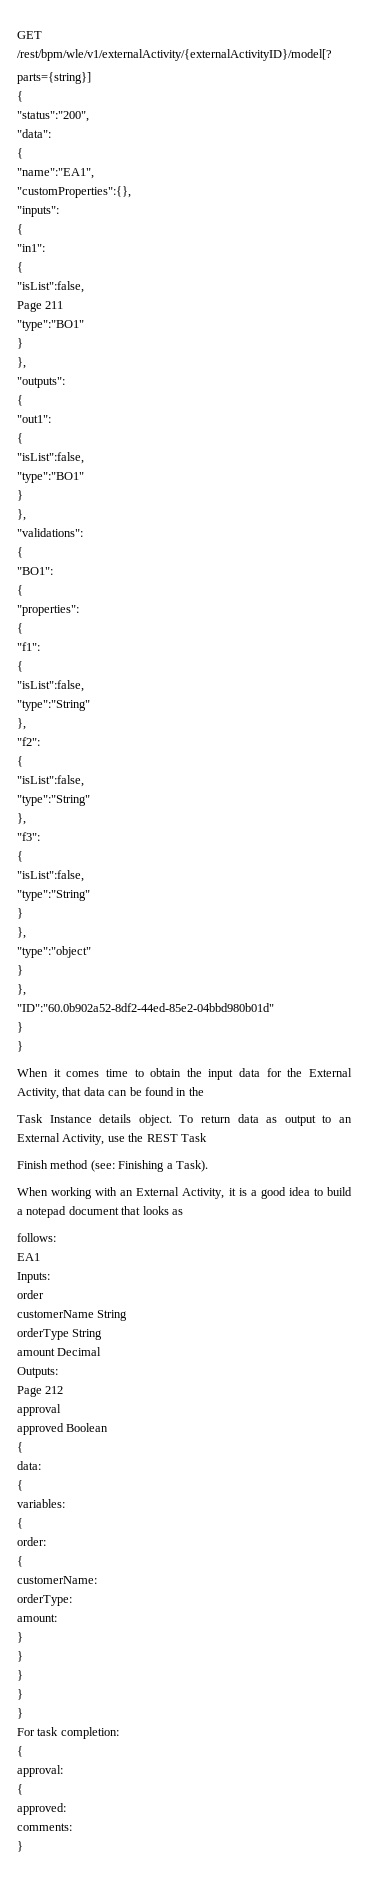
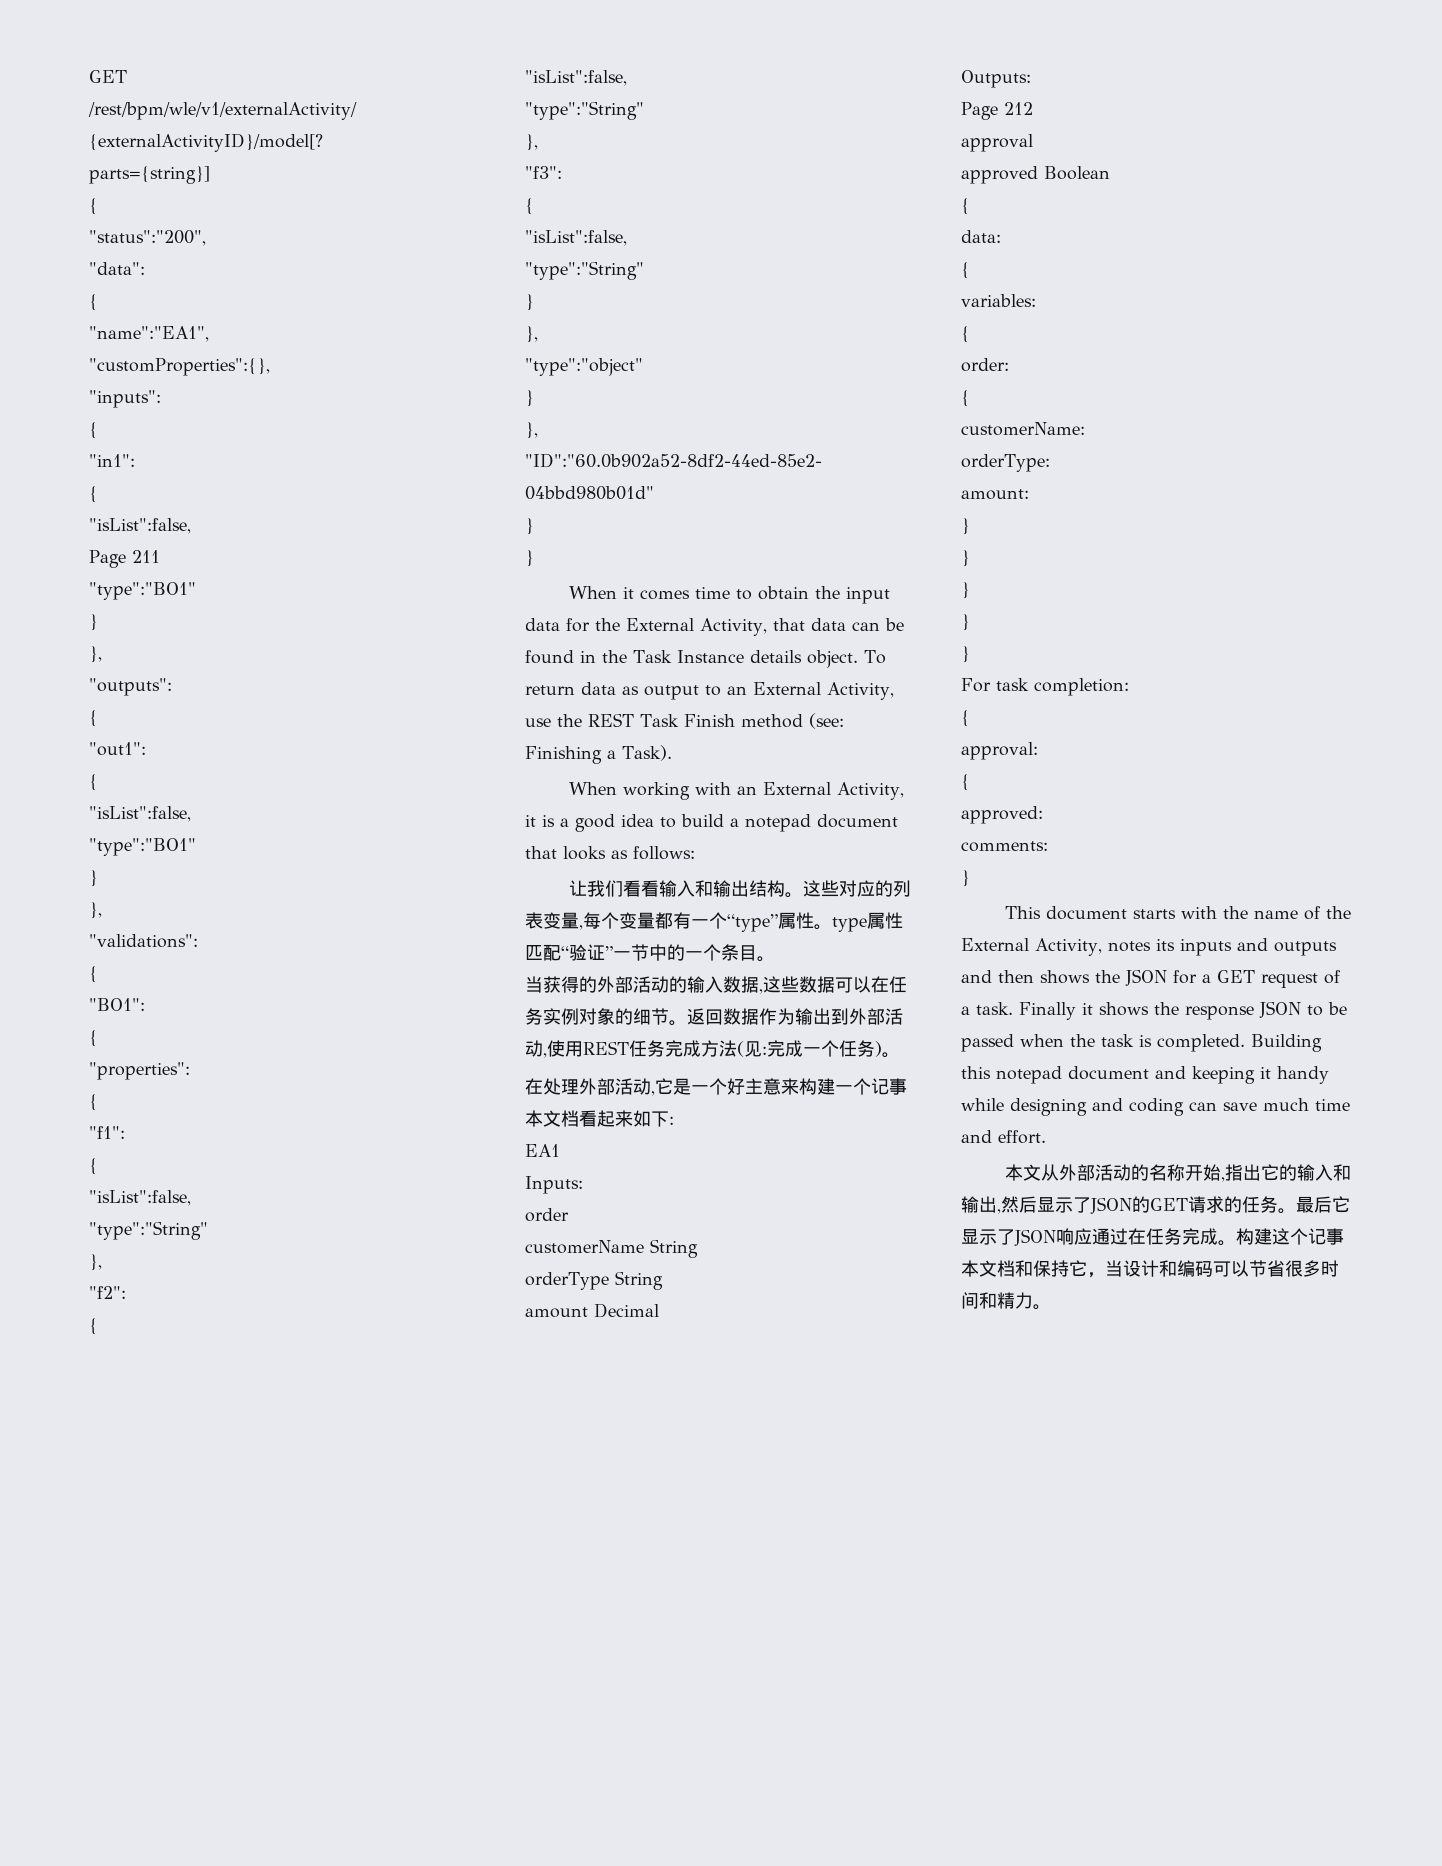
- When it comes time to obtain the input data for the External Activity, that data can be found in the
- Task Instance details object.
+ When it comes time to obtain the input data for the External Activity, that data can be found in the Task Instance details object.
- To return data as output to an External Activity, use the REST Task
- Finish method (see: Finishing a Task).
+ To return data as output to an External Activity, use the REST Task Finish method (see: Finishing a Task).
- When working with an External Activity, it is a good idea to build a notepad document that looks as
- follows:
+ When working with an External Activity, it is a good idea to build a notepad document that looks as follows:
+ 让我们看看输入和输出结构。这些对应的列表变量,每个变量都有一个“type”属性。type属性匹配“验证”一节中的一个条目。
+ 当获得的外部活动的输入数据,这些数据可以在任务实例对象的细节。返回数据作为输出到外部活动,使用REST任务完成方法(见:完成一个任务)。
+ 在处理外部活动,它是一个好主意来构建一个记事本文档看起来如下:
+ This document starts with the name of the External Activity, notes its inputs and outputs and then shows the JSON for a GET request of a task. Finally it shows the response JSON to be passed when the task is completed. Building this notepad document and keeping it handy while designing and coding can save much time and effort.
+ 本文从外部活动的名称开始,指出它的输入和输出,然后显示了JSON的GET请求的任务。最后它显示了JSON响应通过在任务完成。构建这个记事本文档和保持它，当设计和编码可以节省很多时间和精力。

